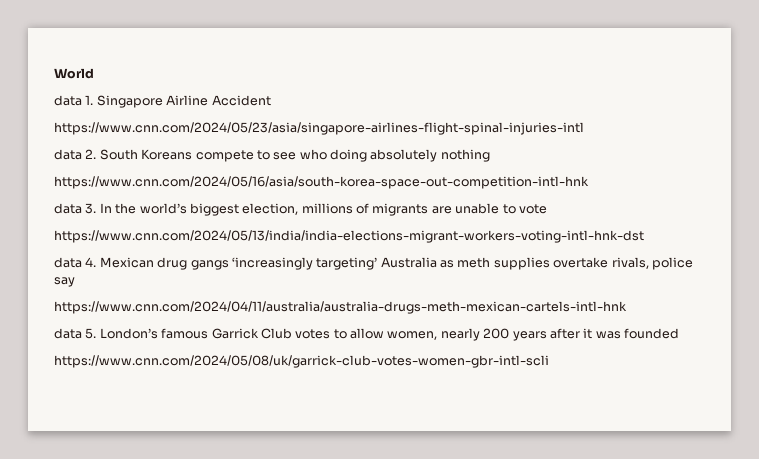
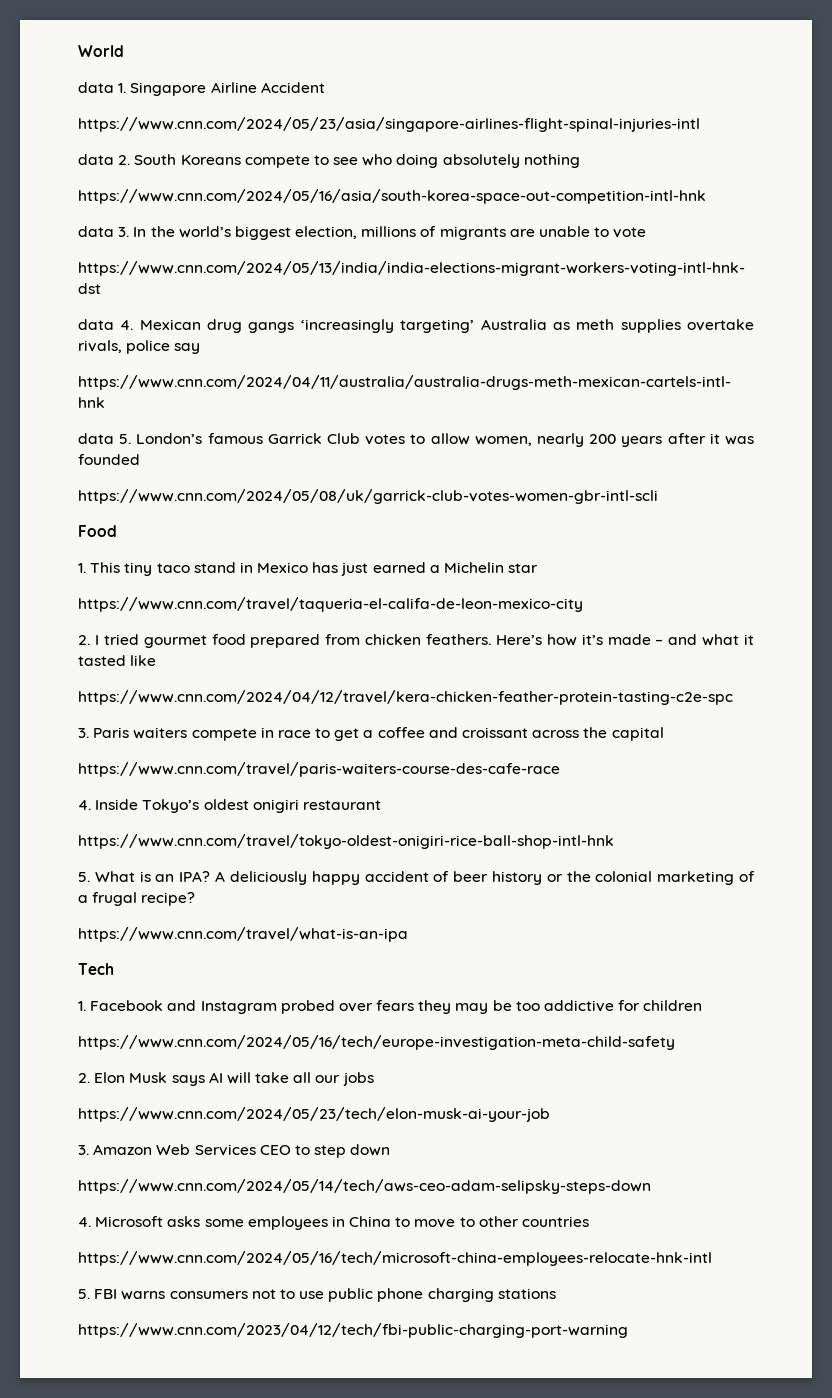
+ Food
+ 1. This tiny taco stand in Mexico has just earned a Michelin star
+ https://www.cnn.com/travel/taqueria-el-califa-de-leon-mexico-city
+ 2. I tried gourmet food prepared from chicken feathers. Here’s how it’s made – and what it tasted like
+ https://www.cnn.com/2024/04/12/travel/kera-chicken-feather-protein-tasting-c2e-spc
+ 3. Paris waiters compete in race to get a coffee and croissant across the capital
+ https://www.cnn.com/travel/paris-waiters-course-des-cafe-race
+ 4. Inside Tokyo’s oldest onigiri restaurant
+ https://www.cnn.com/travel/tokyo-oldest-onigiri-rice-ball-shop-intl-hnk
+ 5. What is an IPA? A deliciously happy accident of beer history or the colonial marketing of a frugal recipe?
+ https://www.cnn.com/travel/what-is-an-ipa
+ Tech
+ 1. Facebook and Instagram probed over fears they may be too addictive for children
+ https://www.cnn.com/2024/05/16/tech/europe-investigation-meta-child-safety
+ 2. Elon Musk says AI will take all our jobs
+ https://www.cnn.com/2024/05/23/tech/elon-musk-ai-your-job
+ 3. Amazon Web Services CEO to step down
+ https://www.cnn.com/2024/05/14/tech/aws-ceo-adam-selipsky-steps-down
+ 4. Microsoft asks some employees in China to move to other countries
+ https://www.cnn.com/2024/05/16/tech/microsoft-china-employees-relocate-hnk-intl
+ 5. FBI warns consumers not to use public phone charging stations
+ https://www.cnn.com/2023/04/12/tech/fbi-public-charging-port-warning

